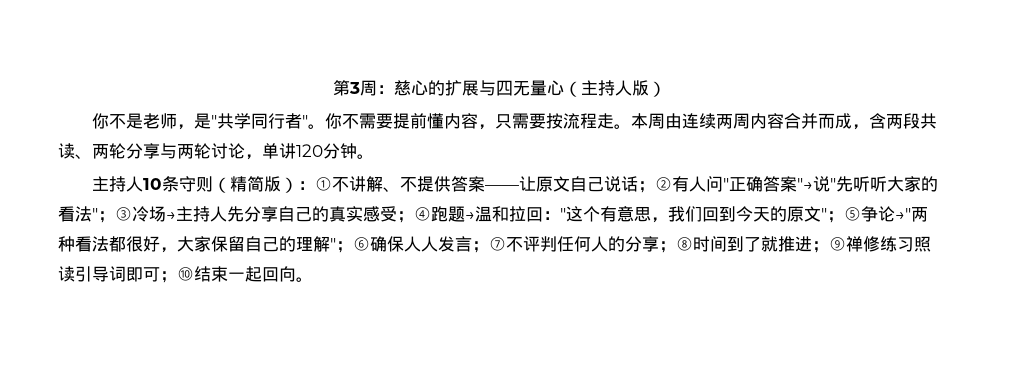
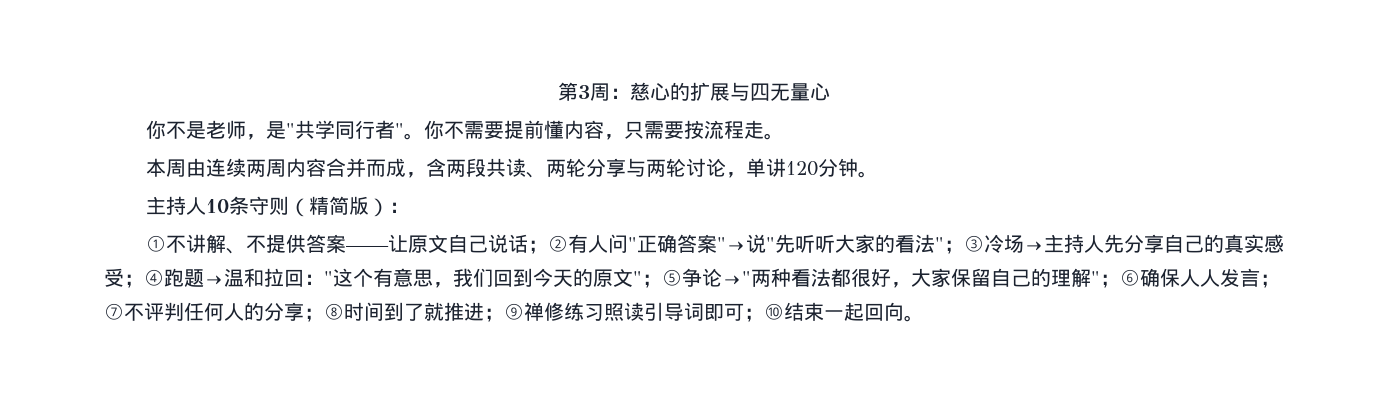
- 第3周：慈心的扩展与四无量心（主持人版）
+ 第3周：慈心的扩展与四无量心
- 你不需要提前懂内容，只需要按流程走。本周由连续两周内容合并而成，含两段共读、两轮分享与两轮讨论，单讲120分钟。
+ 你不需要提前懂内容，只需要按流程走。
+ 本周由连续两周内容合并而成，含两段共读、两轮分享与两轮讨论，单讲120分钟。
- 主持人10条守则（精简版）：①不讲解、不提供答案——让原文自己说话；
+ 主持人10条守则（精简版）：
+ ①不讲解、不提供答案——让原文自己说话；

